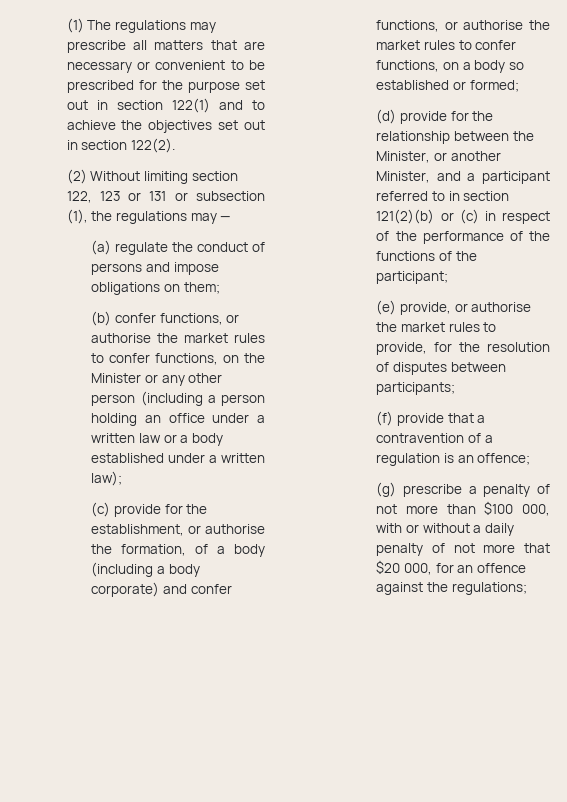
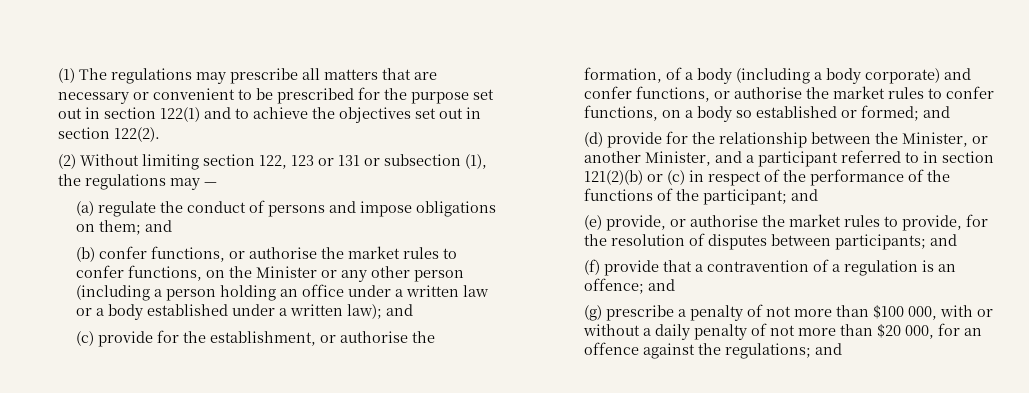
- (a) regulate the conduct of persons and impose obligations on them;
+ (a) regulate the conduct of persons and impose obligations on them; and
- (b) confer functions, or authorise the market rules to confer functions, on the Minister or any other person (including a person holding an office under a written law or a body established under a written law);
+ (b) confer functions, or authorise the market rules to confer functions, on the Minister or any other person (including a person holding an office under a written law or a body established under a written law); and
- (c) provide for the establishment, or authorise the formation, of a body (including a body corporate) and confer functions, or authorise the market rules to confer functions, on a body so established or formed;
+ (c) provide for the establishment, or authorise the formation, of a body (including a body corporate) and confer functions, or authorise the market rules to confer functions, on a body so established or formed; and
- (d) provide for the relationship between the Minister, or another Minister, and a participant referred to in section 121(2)(b) or (c) in respect of the performance of the functions of the participant;
+ (d) provide for the relationship between the Minister, or another Minister, and a participant referred to in section 121(2)(b) or (c) in respect of the performance of the functions of the participant; and
- (e) provide, or authorise the market rules to provide, for the resolution of disputes between participants;
+ (e) provide, or authorise the market rules to provide, for the resolution of disputes between participants; and
- (f) provide that a contravention of a regulation is an offence;
+ (f) provide that a contravention of a regulation is an offence; and
- (g) prescribe a penalty of not more than $100 000, with or without a daily penalty of not more that $20 000, for an offence against the regulations;
+ (g) prescribe a penalty of not more than $100 000, with or without a daily penalty of not more than $20 000, for an offence against the regulations; and

